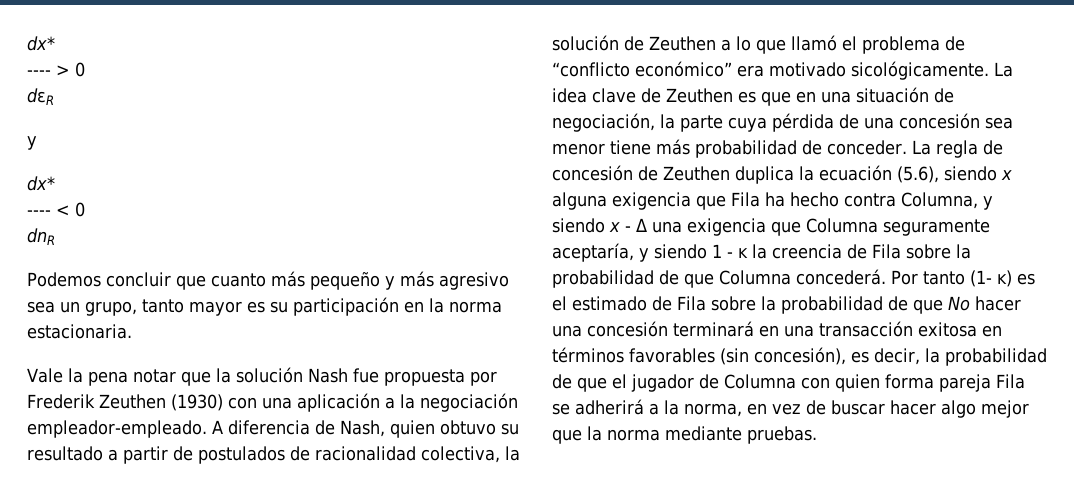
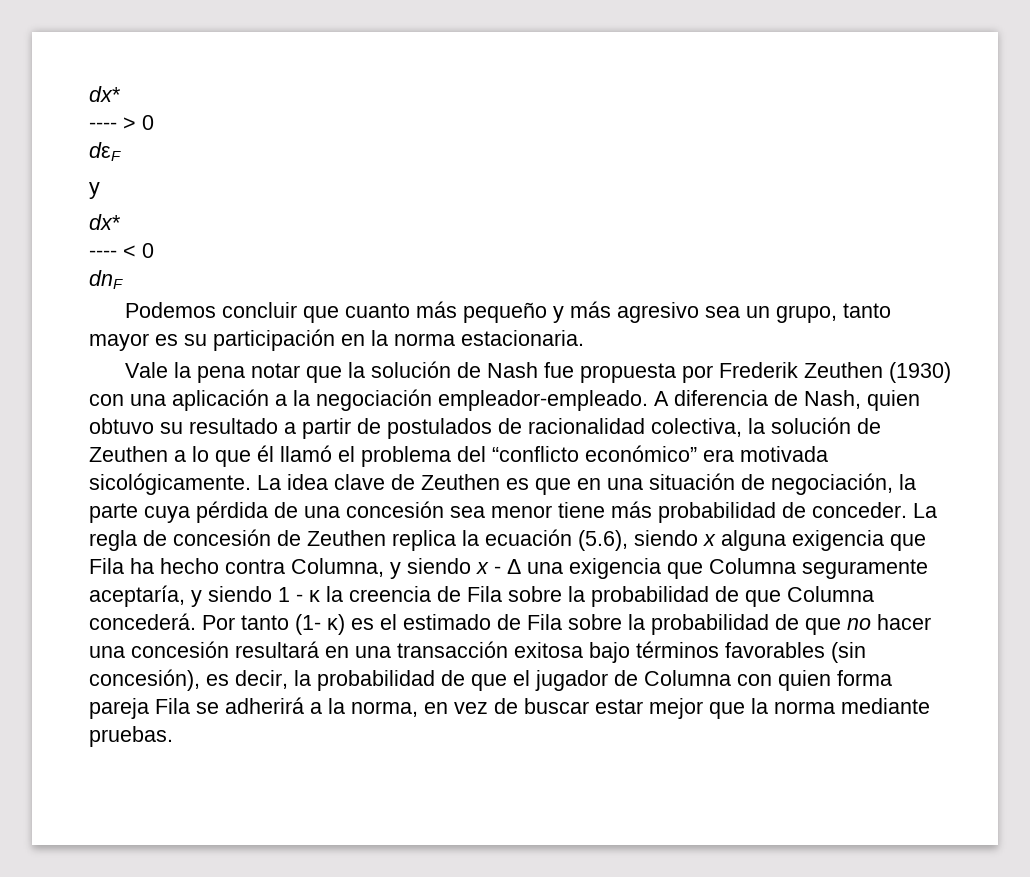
- dεR
+ dεF
- dnR
+ dnF
- Vale la pena notar que la solución Nash fue propuesta por Frederik Zeuthen (1930) con una aplicación a la negociación empleador-empleado.
+ Vale la pena notar que la solución de Nash fue propuesta por Frederik Zeuthen (1930) con una aplicación a la negociación empleador-empleado.
- A diferencia de Nash, quien obtuvo su resultado a partir de postulados de racionalidad colectiva, la solución de Zeuthen a lo que llamó el problema de “conflicto económico” era motivado sicológicamente.
+ A diferencia de Nash, quien obtuvo su resultado a partir de postulados de racionalidad colectiva, la solución de Zeuthen a lo que él llamó el problema del “conflicto económico” era motivada sicológicamente.
- La regla de concesión de Zeuthen duplica la ecuación (5.6), siendo x alguna exigencia que Fila ha hecho contra Columna, y siendo x - Δ una exigencia que Columna seguramente aceptaría, y siendo 1 - ĸ la creencia de Fila sobre la probabilidad de que Columna concederá.
+ La regla de concesión de Zeuthen replica la ecuación (5.6), siendo x alguna exigencia que Fila ha hecho contra Columna, y siendo x - Δ una exigencia que Columna seguramente aceptaría, y siendo 1 - κ la creencia de Fila sobre la probabilidad de que Columna concederá.
- Por tanto (1- ĸ) es el estimado de Fila sobre la probabilidad de que No hacer una concesión terminará en una transacción exitosa en términos favorables (sin concesión), es decir, la probabilidad de que el jugador de Columna con quien forma pareja Fila se adherirá a la norma, en vez de buscar hacer algo mejor que la norma mediante pruebas.
+ Por tanto (1- κ) es el estimado de Fila sobre la probabilidad de que no hacer una concesión resultará en una transacción exitosa bajo términos favorables (sin concesión), es decir, la probabilidad de que el jugador de Columna con quien forma pareja Fila se adherirá a la norma, en vez de buscar estar mejor que la norma mediante pruebas.

